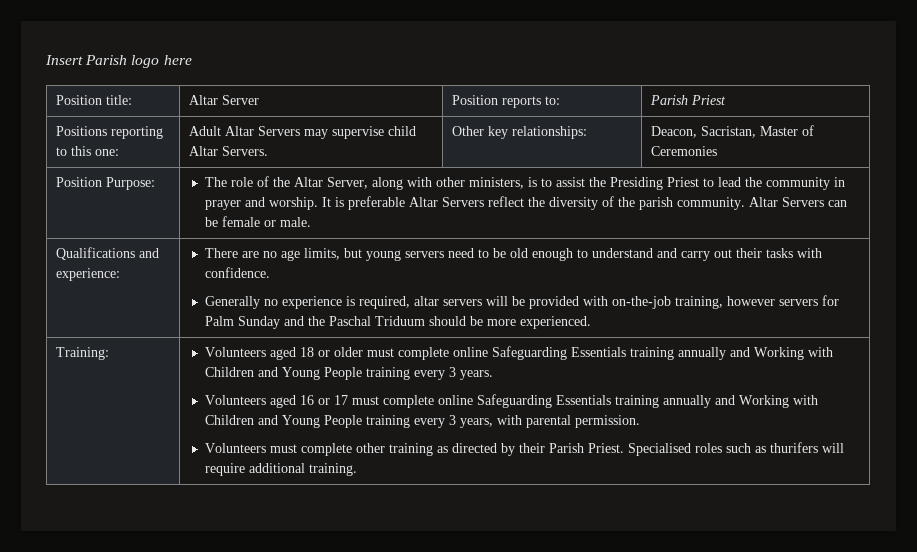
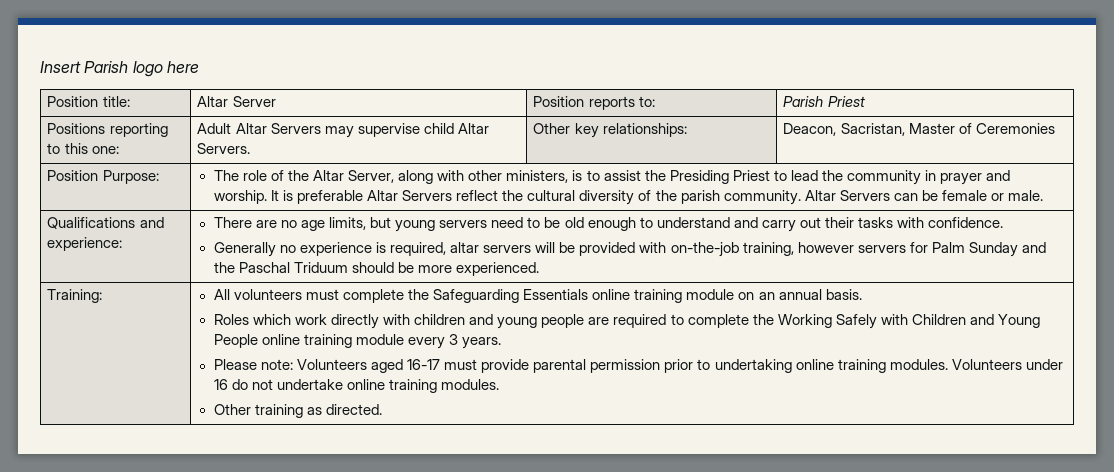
- It is preferable Altar Servers reflect the diversity of the parish community.
+ It is preferable Altar Servers reflect the cultural diversity of the parish community.
- Volunteers aged 18 or older must complete online Safeguarding Essentials training annually and Working with Children and Young People training every 3 years.
+ All volunteers must complete the Safeguarding Essentials online training module on an annual basis.
+ Roles which work directly with children and young people are required to complete the Working Safely with Children and Young People online training module every 3 years.
- Volunteers aged 16 or 17 must complete online Safeguarding Essentials training annually and Working with Children and Young People training every 3 years, with parental permission.
- Volunteers must complete other training as directed by their Parish Priest. Specialised roles such as thurifers will require additional training.
+ Please note: Volunteers aged 16-17 must provide parental permission prior to undertaking online training modules. Volunteers under 16 do not undertake online training modules.
+ Other training as directed.

